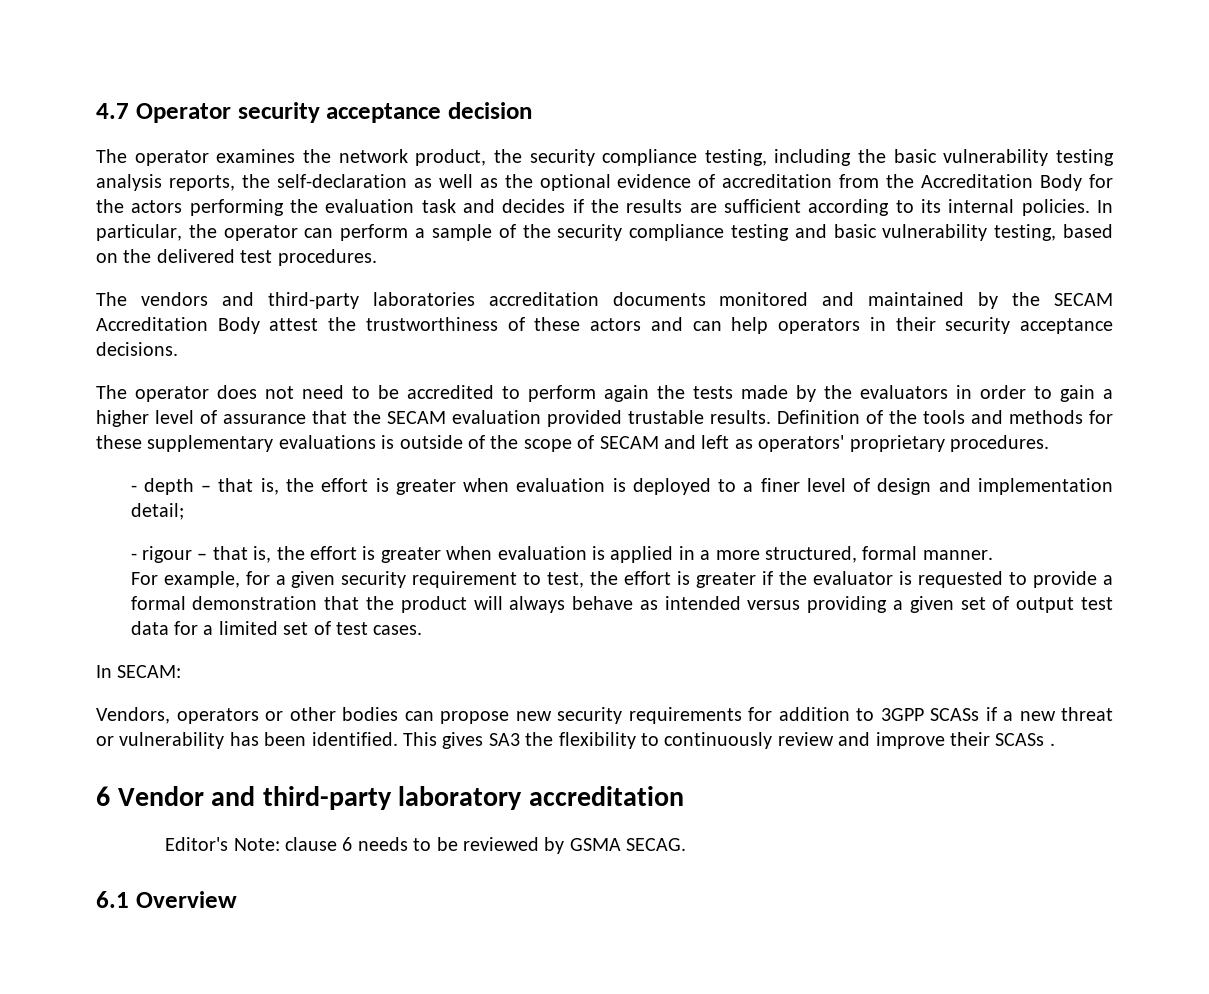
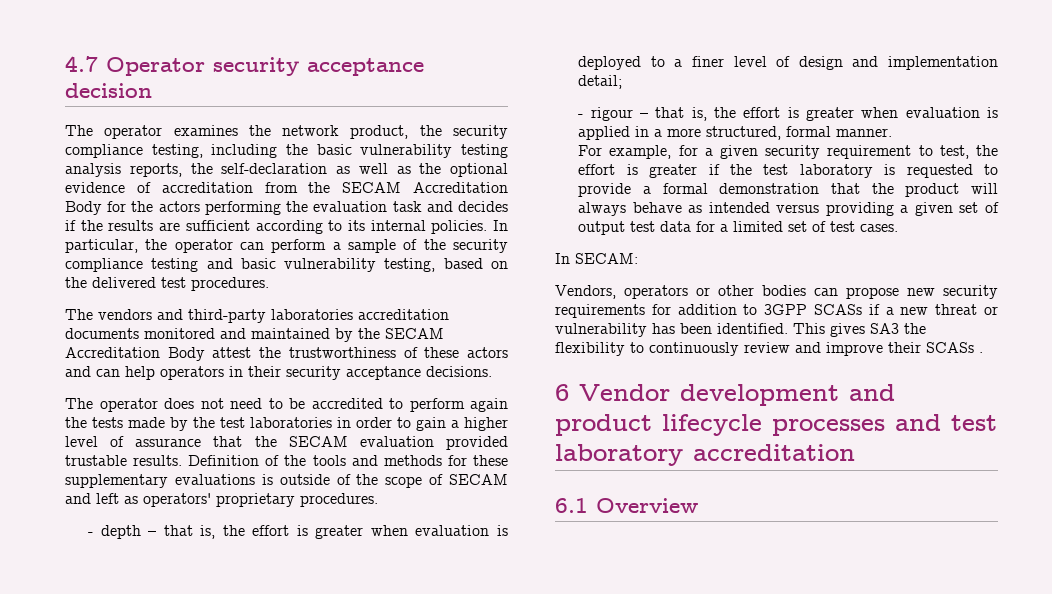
- The operator examines the network product, the security compliance testing, including the basic vulnerability testing analysis reports, the self-declaration as well as the optional evidence of accreditation from the Accreditation Body for the actors performing the evaluation task and decides if the results are sufficient according to its internal policies.
+ The operator examines the network product, the security compliance testing, including the basic vulnerability testing analysis reports, the self-declaration as well as the optional evidence of accreditation from the SECAM Accreditation Body for the actors performing the evaluation task and decides if the results are sufficient according to its internal policies.
- The operator does not need to be accredited to perform again the tests made by the evaluators in order to gain a higher level of assurance that the SECAM evaluation provided trustable results.
+ The operator does not need to be accredited to perform again the tests made by the test laboratories in order to gain a higher level of assurance that the SECAM evaluation provided trustable results.
- For example, for a given security requirement to test, the effort is greater if the evaluator is requested to provide a formal demonstration that the product will always behave as intended versus providing a given set of output test data for a limited set of test cases.
+ For example, for a given security requirement to test, the effort is greater if the test laboratory is requested to provide a formal demonstration that the product will always behave as intended versus providing a given set of output test data for a limited set of test cases.
- 6 Vendor and third-party laboratory accreditation
- Editor's Note: clause 6 needs to be reviewed by GSMA SECAG.
+ 6 Vendor development and product lifecycle processes and test laboratory accreditation

